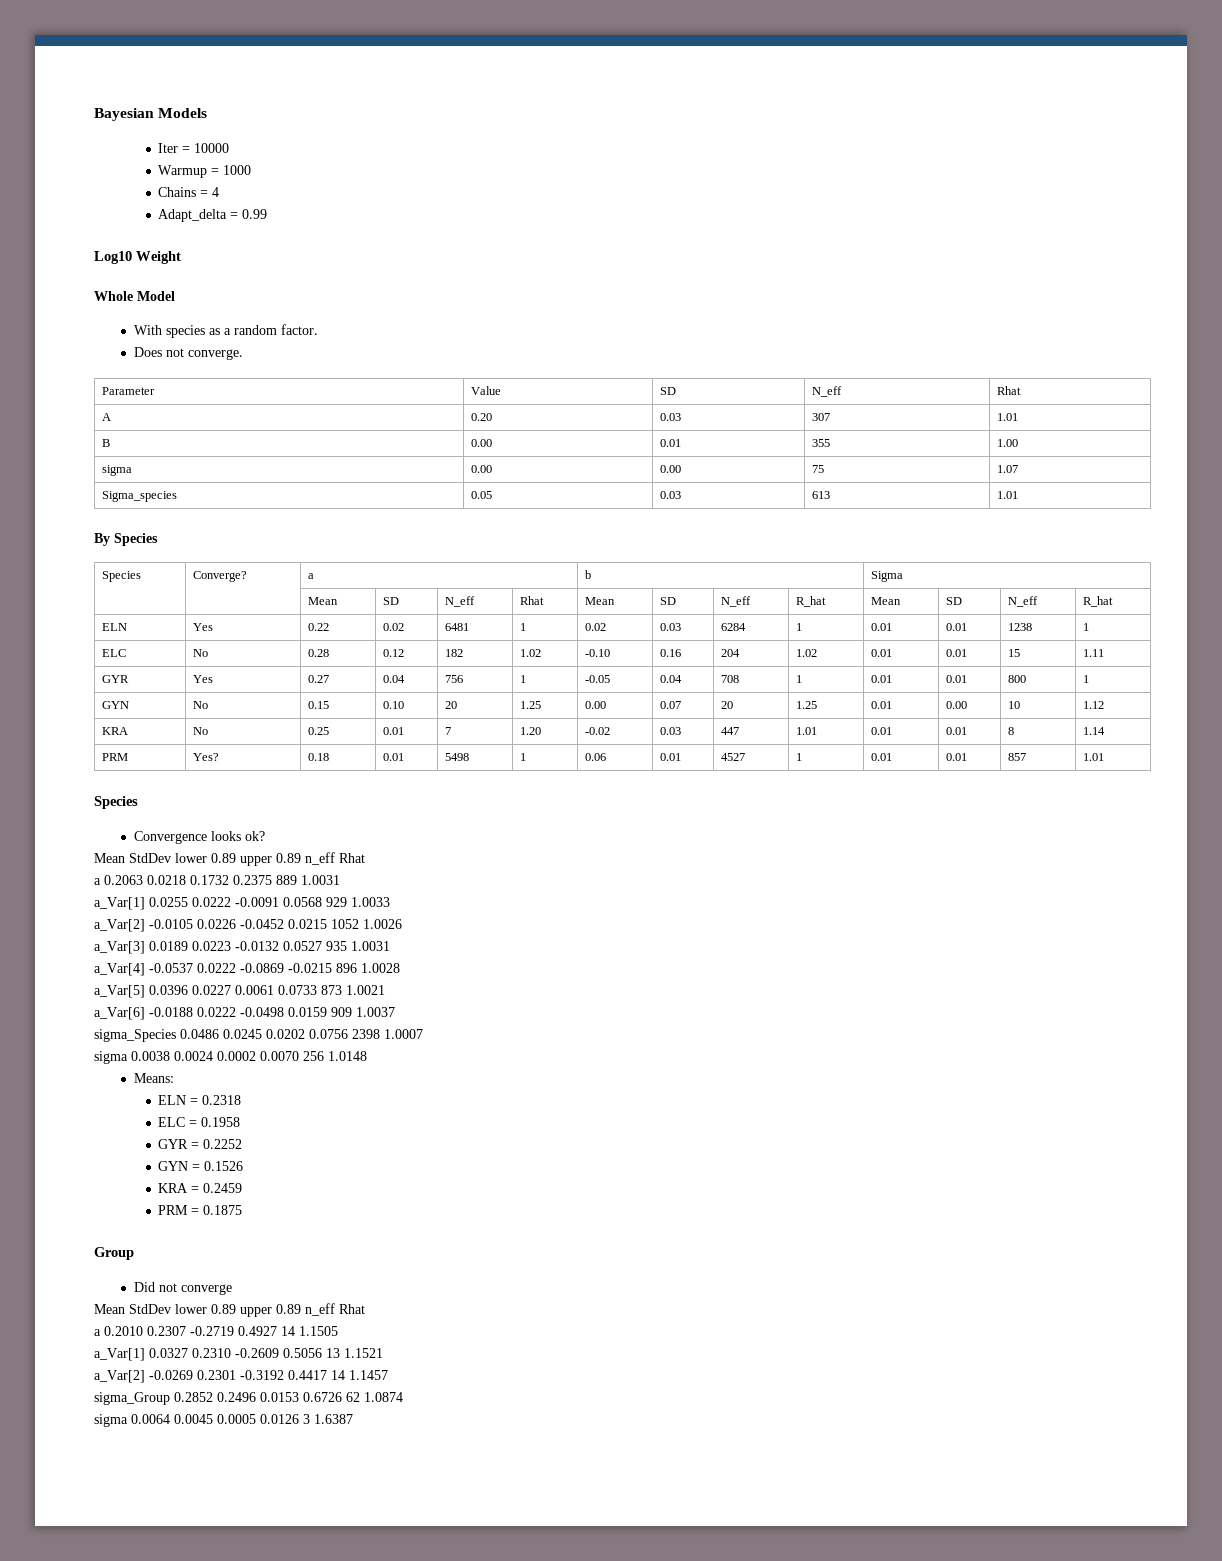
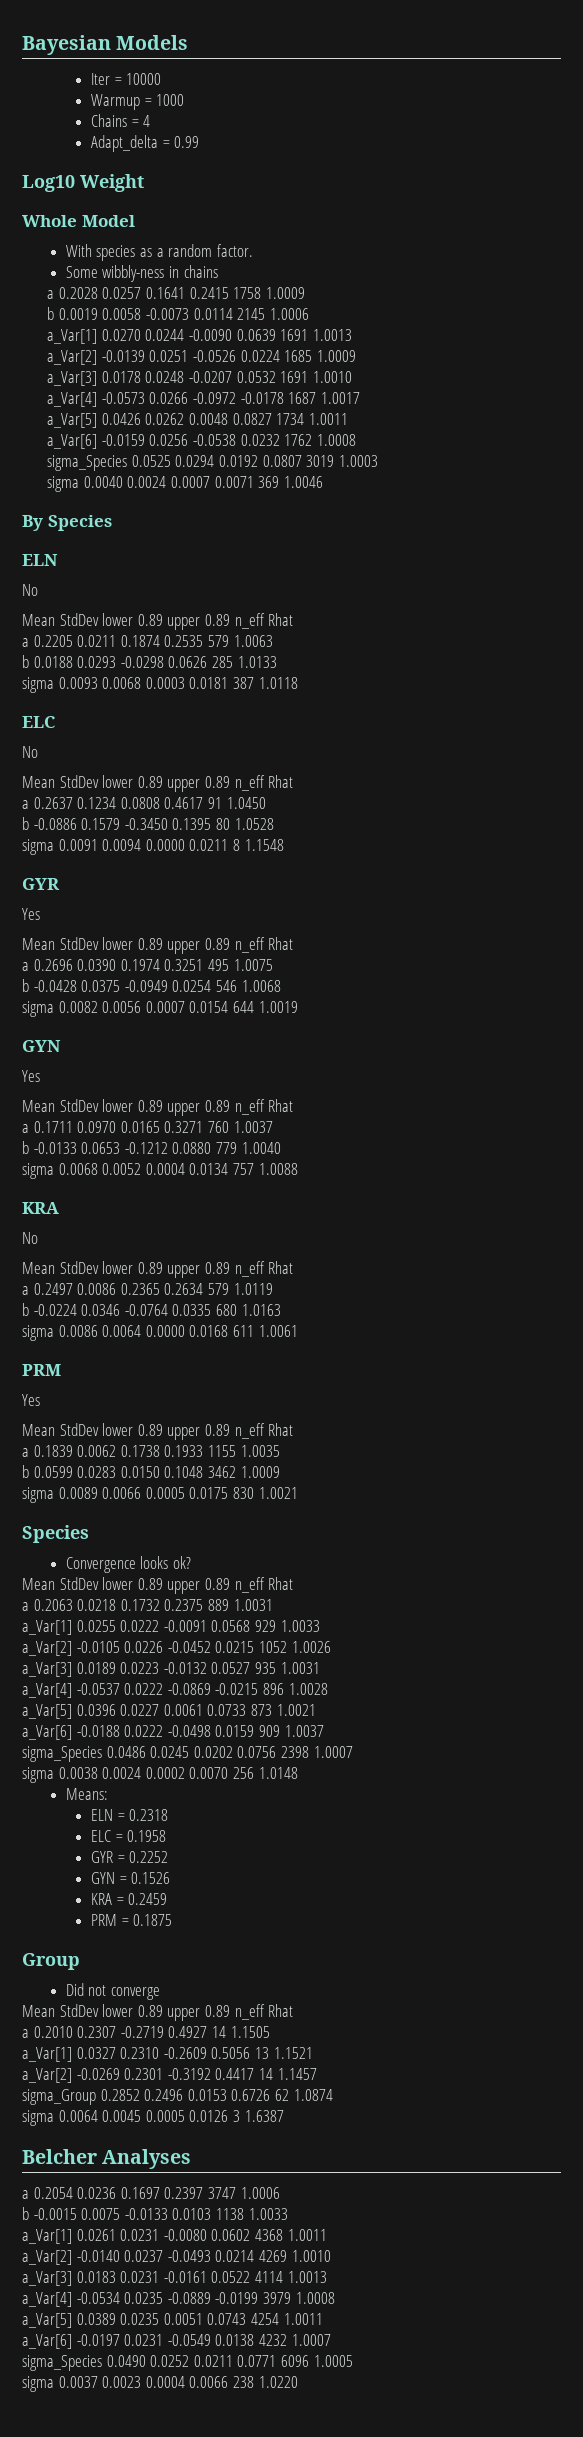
- Does not converge.
- Parameter | Value | SD | N_eff | Rhat
- A | 0.20 | 0.03 | 307 | 1.01
- B | 0.00 | 0.01 | 355 | 1.00
- sigma | 0.00 | 0.00 | 75 | 1.07
- Sigma_species | 0.05 | 0.03 | 613 | 1.01
+ Some wibbly-ness in chains
+ a 0.2028 0.0257 0.1641 0.2415 1758 1.0009
+ b 0.0019 0.0058 -0.0073 0.0114 2145 1.0006
+ a_Var[1] 0.0270 0.0244 -0.0090 0.0639 1691 1.0013
+ a_Var[2] -0.0139 0.0251 -0.0526 0.0224 1685 1.0009
+ a_Var[3] 0.0178 0.0248 -0.0207 0.0532 1691 1.0010
+ a_Var[4] -0.0573 0.0266 -0.0972 -0.0178 1687 1.0017
+ a_Var[5] 0.0426 0.0262 0.0048 0.0827 1734 1.0011
+ a_Var[6] -0.0159 0.0256 -0.0538 0.0232 1762 1.0008
+ sigma_Species 0.0525 0.0294 0.0192 0.0807 3019 1.0003
+ sigma 0.0040 0.0024 0.0007 0.0071 369 1.0046
  By Species
- Species | Converge? | a | b | Sigma
- | | Mean | SD | N_eff | Rhat | Mean | SD | N_eff | R_hat | Mean | SD | N_eff | R_hat
- ELN | Yes | 0.22 | 0.02 | 6481 | 1 | 0.02 | 0.03 | 6284 | 1 | 0.01 | 0.01 | 1238 | 1
- ELC | No | 0.28 | 0.12 | 182 | 1.02 | -0.10 | 0.16 | 204 | 1.02 | 0.01 | 0.01 | 15 | 1.11
- GYR | Yes | 0.27 | 0.04 | 756 | 1 | -0.05 | 0.04 | 708 | 1 | 0.01 | 0.01 | 800 | 1
- GYN | No | 0.15 | 0.10 | 20 | 1.25 | 0.00 | 0.07 | 20 | 1.25 | 0.01 | 0.00 | 10 | 1.12
- KRA | No | 0.25 | 0.01 | 7 | 1.20 | -0.02 | 0.03 | 447 | 1.01 | 0.01 | 0.01 | 8 | 1.14
- PRM | Yes? | 0.18 | 0.01 | 5498 | 1 | 0.06 | 0.01 | 4527 | 1 | 0.01 | 0.01 | 857 | 1.01
+ ELN
+ No
+ Mean StdDev lower 0.89 upper 0.89 n_eff Rhat
+ a 0.2205 0.0211 0.1874 0.2535 579 1.0063
+ b 0.0188 0.0293 -0.0298 0.0626 285 1.0133
+ sigma 0.0093 0.0068 0.0003 0.0181 387 1.0118
+ ELC
+ No
+ Mean StdDev lower 0.89 upper 0.89 n_eff Rhat
+ a 0.2637 0.1234 0.0808 0.4617 91 1.0450
+ b -0.0886 0.1579 -0.3450 0.1395 80 1.0528
+ sigma 0.0091 0.0094 0.0000 0.0211 8 1.1548
+ GYR
+ Yes
+ Mean StdDev lower 0.89 upper 0.89 n_eff Rhat
+ a 0.2696 0.0390 0.1974 0.3251 495 1.0075
+ b -0.0428 0.0375 -0.0949 0.0254 546 1.0068
+ sigma 0.0082 0.0056 0.0007 0.0154 644 1.0019
+ GYN
+ Yes
+ Mean StdDev lower 0.89 upper 0.89 n_eff Rhat
+ a 0.1711 0.0970 0.0165 0.3271 760 1.0037
+ b -0.0133 0.0653 -0.1212 0.0880 779 1.0040
+ sigma 0.0068 0.0052 0.0004 0.0134 757 1.0088
+ KRA
+ No
+ Mean StdDev lower 0.89 upper 0.89 n_eff Rhat
+ a 0.2497 0.0086 0.2365 0.2634 579 1.0119
+ b -0.0224 0.0346 -0.0764 0.0335 680 1.0163
+ sigma 0.0086 0.0064 0.0000 0.0168 611 1.0061
+ PRM
+ Yes
+ Mean StdDev lower 0.89 upper 0.89 n_eff Rhat
+ a 0.1839 0.0062 0.1738 0.1933 1155 1.0035
+ b 0.0599 0.0283 0.0150 0.1048 3462 1.0009
+ sigma 0.0089 0.0066 0.0005 0.0175 830 1.0021
+ Belcher Analyses
+ a 0.2054 0.0236 0.1697 0.2397 3747 1.0006
+ b -0.0015 0.0075 -0.0133 0.0103 1138 1.0033
+ a_Var[1] 0.0261 0.0231 -0.0080 0.0602 4368 1.0011
+ a_Var[2] -0.0140 0.0237 -0.0493 0.0214 4269 1.0010
+ a_Var[3] 0.0183 0.0231 -0.0161 0.0522 4114 1.0013
+ a_Var[4] -0.0534 0.0235 -0.0889 -0.0199 3979 1.0008
+ a_Var[5] 0.0389 0.0235 0.0051 0.0743 4254 1.0011
+ a_Var[6] -0.0197 0.0231 -0.0549 0.0138 4232 1.0007
+ sigma_Species 0.0490 0.0252 0.0211 0.0771 6096 1.0005
+ sigma 0.0037 0.0023 0.0004 0.0066 238 1.0220

